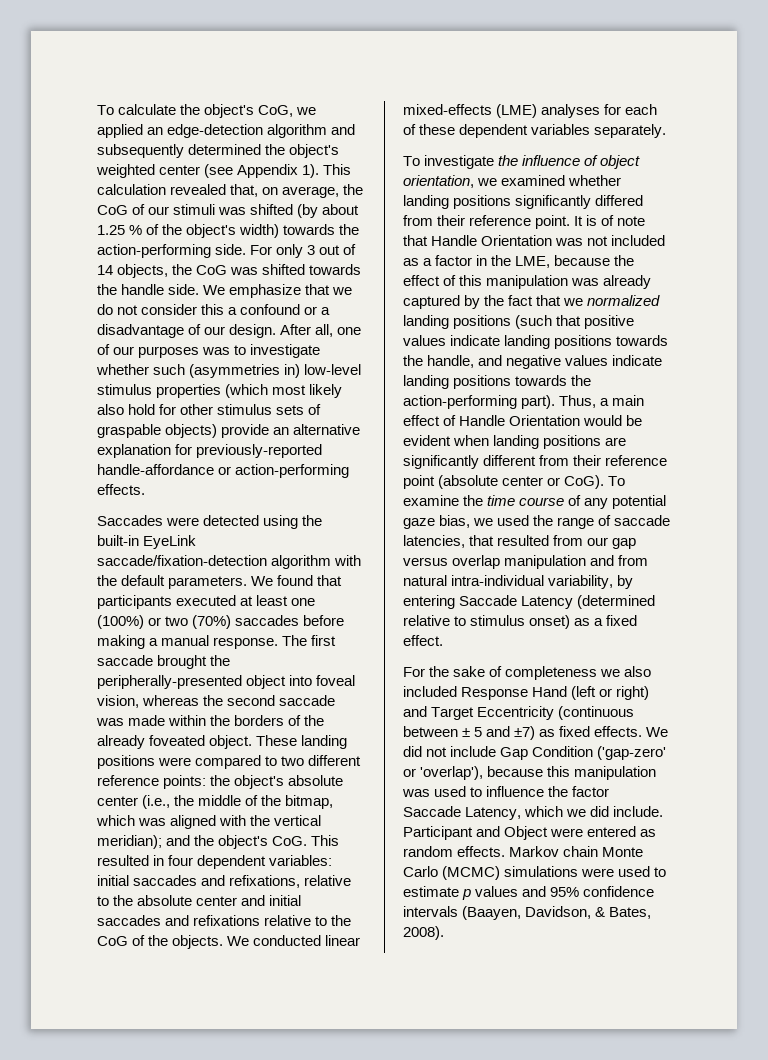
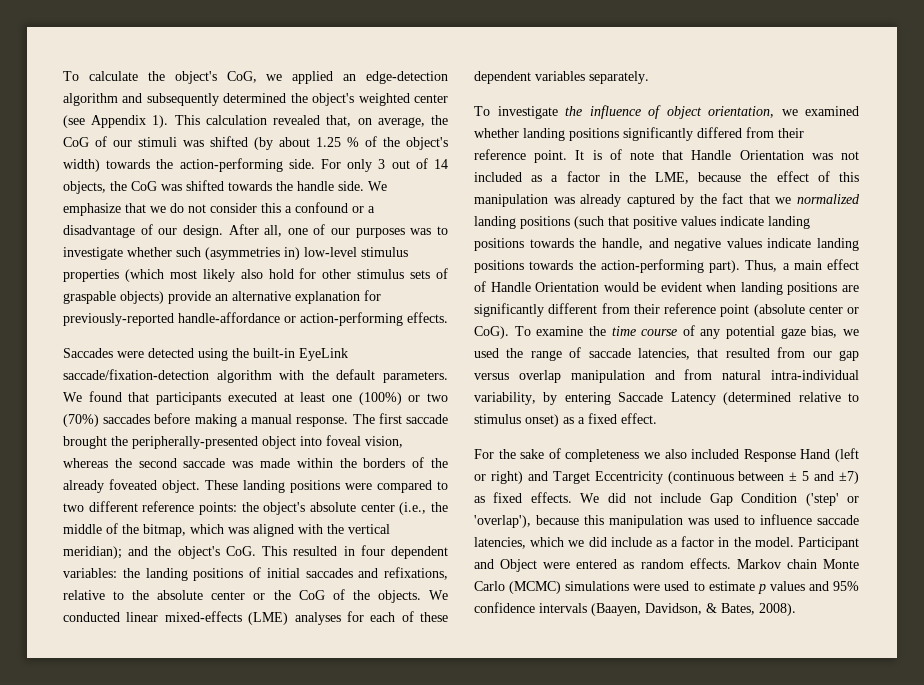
- These landing positions were compared to two different reference points: the object's absolute center (i.e., the middle of the bitmap, which was aligned with the vertical meridian); and the object's CoG. This resulted in four dependent variables: initial saccades and refixations, relative to the absolute center and initial saccades and refixations relative to the CoG of the objects.
+ These landing positions were compared to two different reference points: the object's absolute center (i.e., the middle of the bitmap, which was aligned with the vertical meridian); and the object's CoG. This resulted in four dependent variables: the landing positions of initial saccades and refixations, relative to the absolute center or the CoG of the objects.
- We did not include Gap Condition ('gap-zero' or 'overlap'), because this manipulation was used to influence the factor Saccade Latency, which we did include.
+ We did not include Gap Condition ('step' or 'overlap'), because this manipulation was used to influence saccade latencies, which we did include as a factor in the model.

